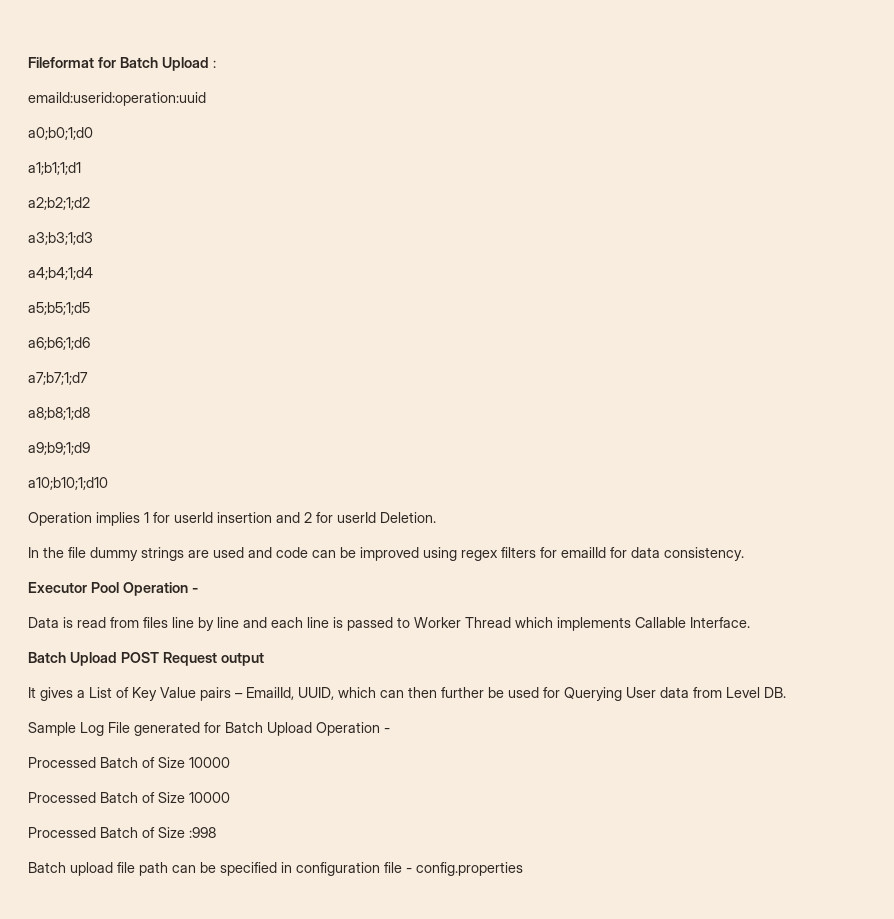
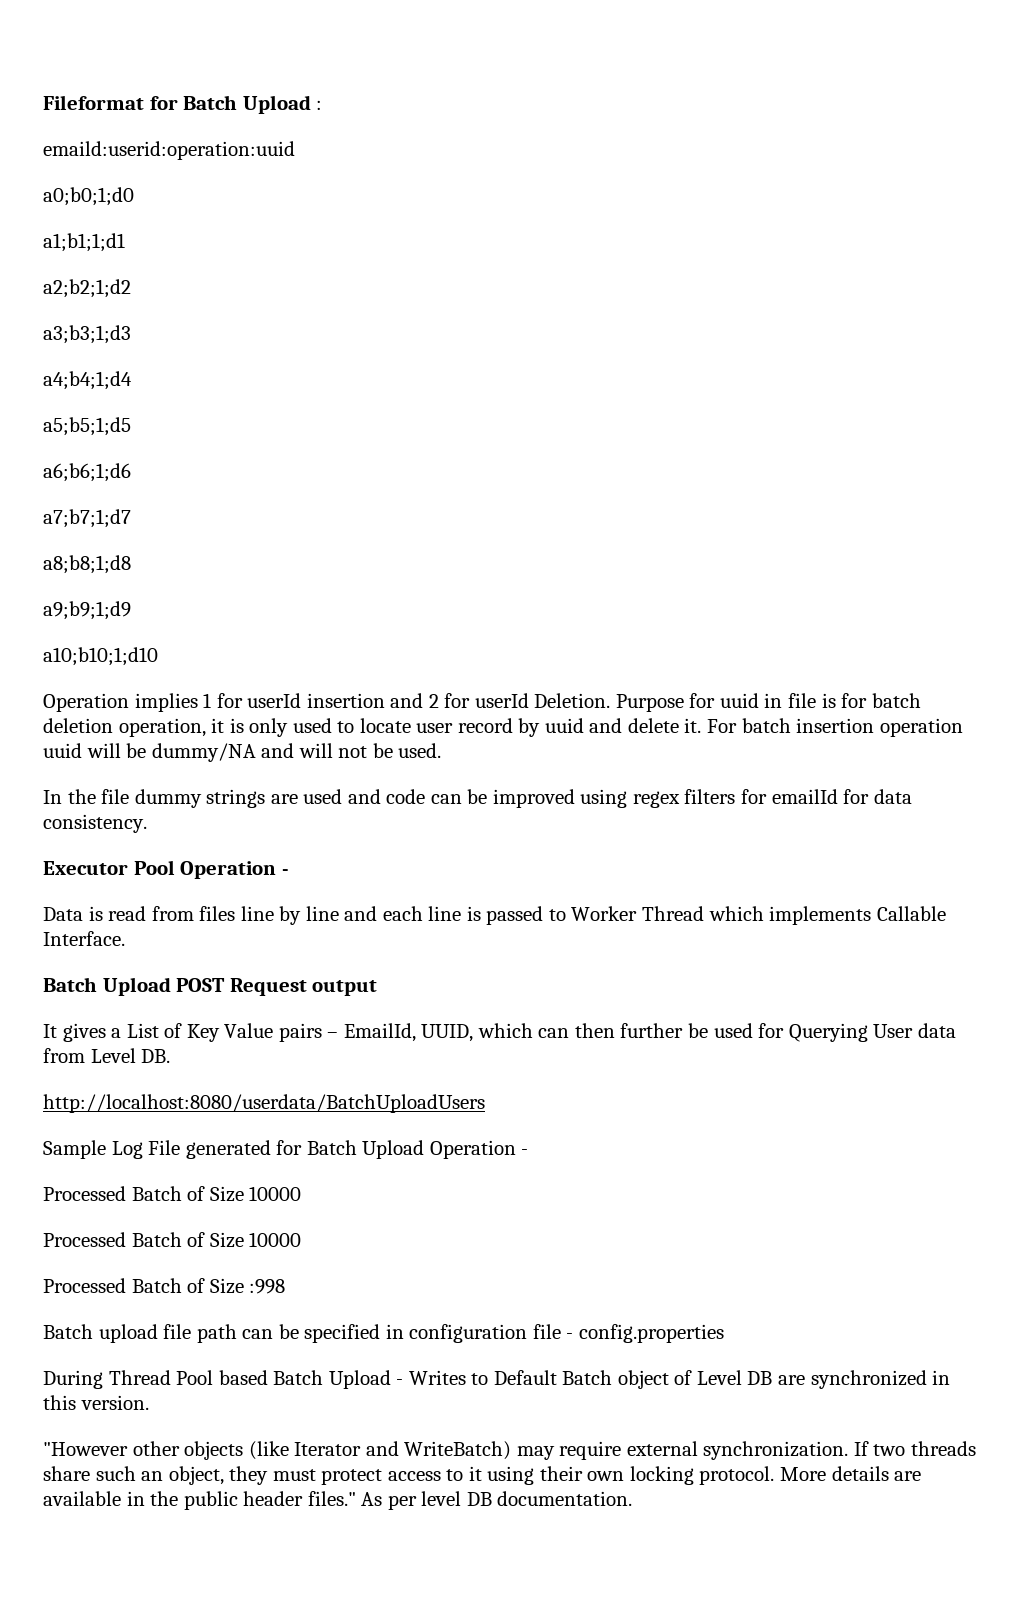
+ Purpose for uuid in file is for batch deletion operation, it is only used to locate user record by uuid and delete it. For batch insertion operation uuid will be dummy/NA and will not be used.
+ http://localhost:8080/userdata/BatchUploadUsers
+ During Thread Pool based Batch Upload - Writes to Default Batch object of Level DB are synchronized in this version.
+ "However other objects (like Iterator and WriteBatch) may require external synchronization. If two threads share such an object, they must protect access to it using their own locking protocol. More details are available in the public header files." As per level DB documentation.

